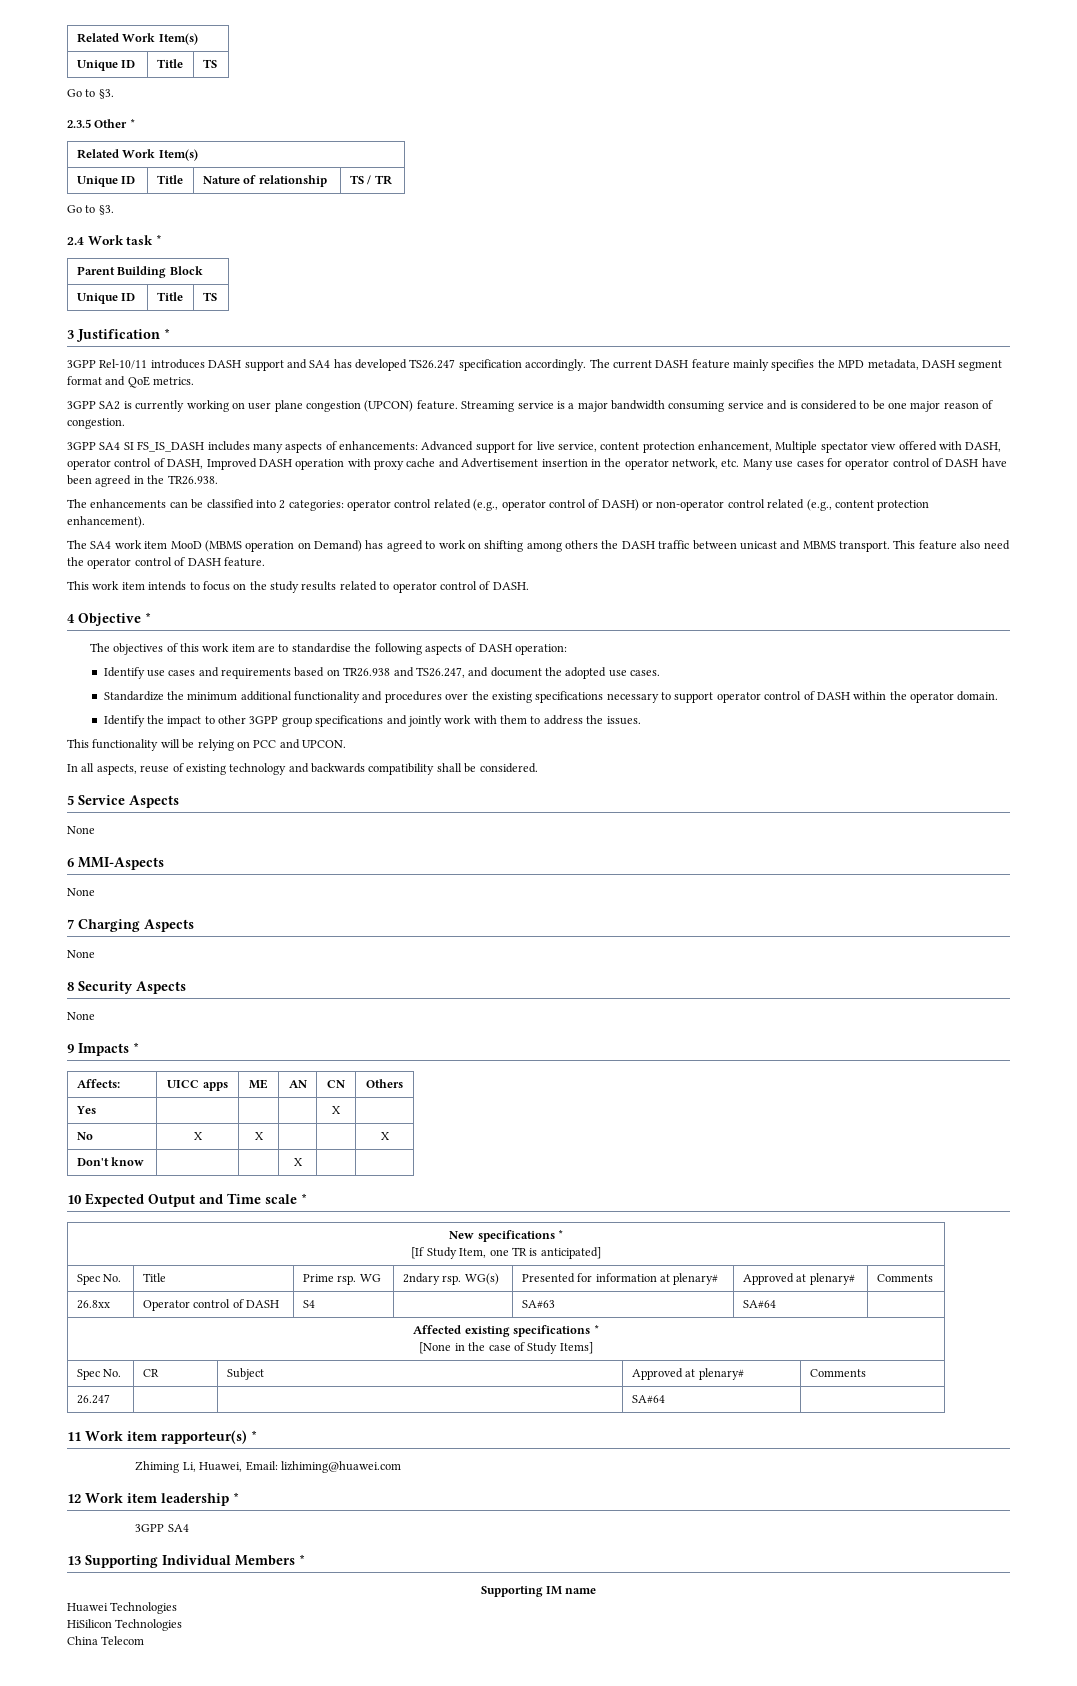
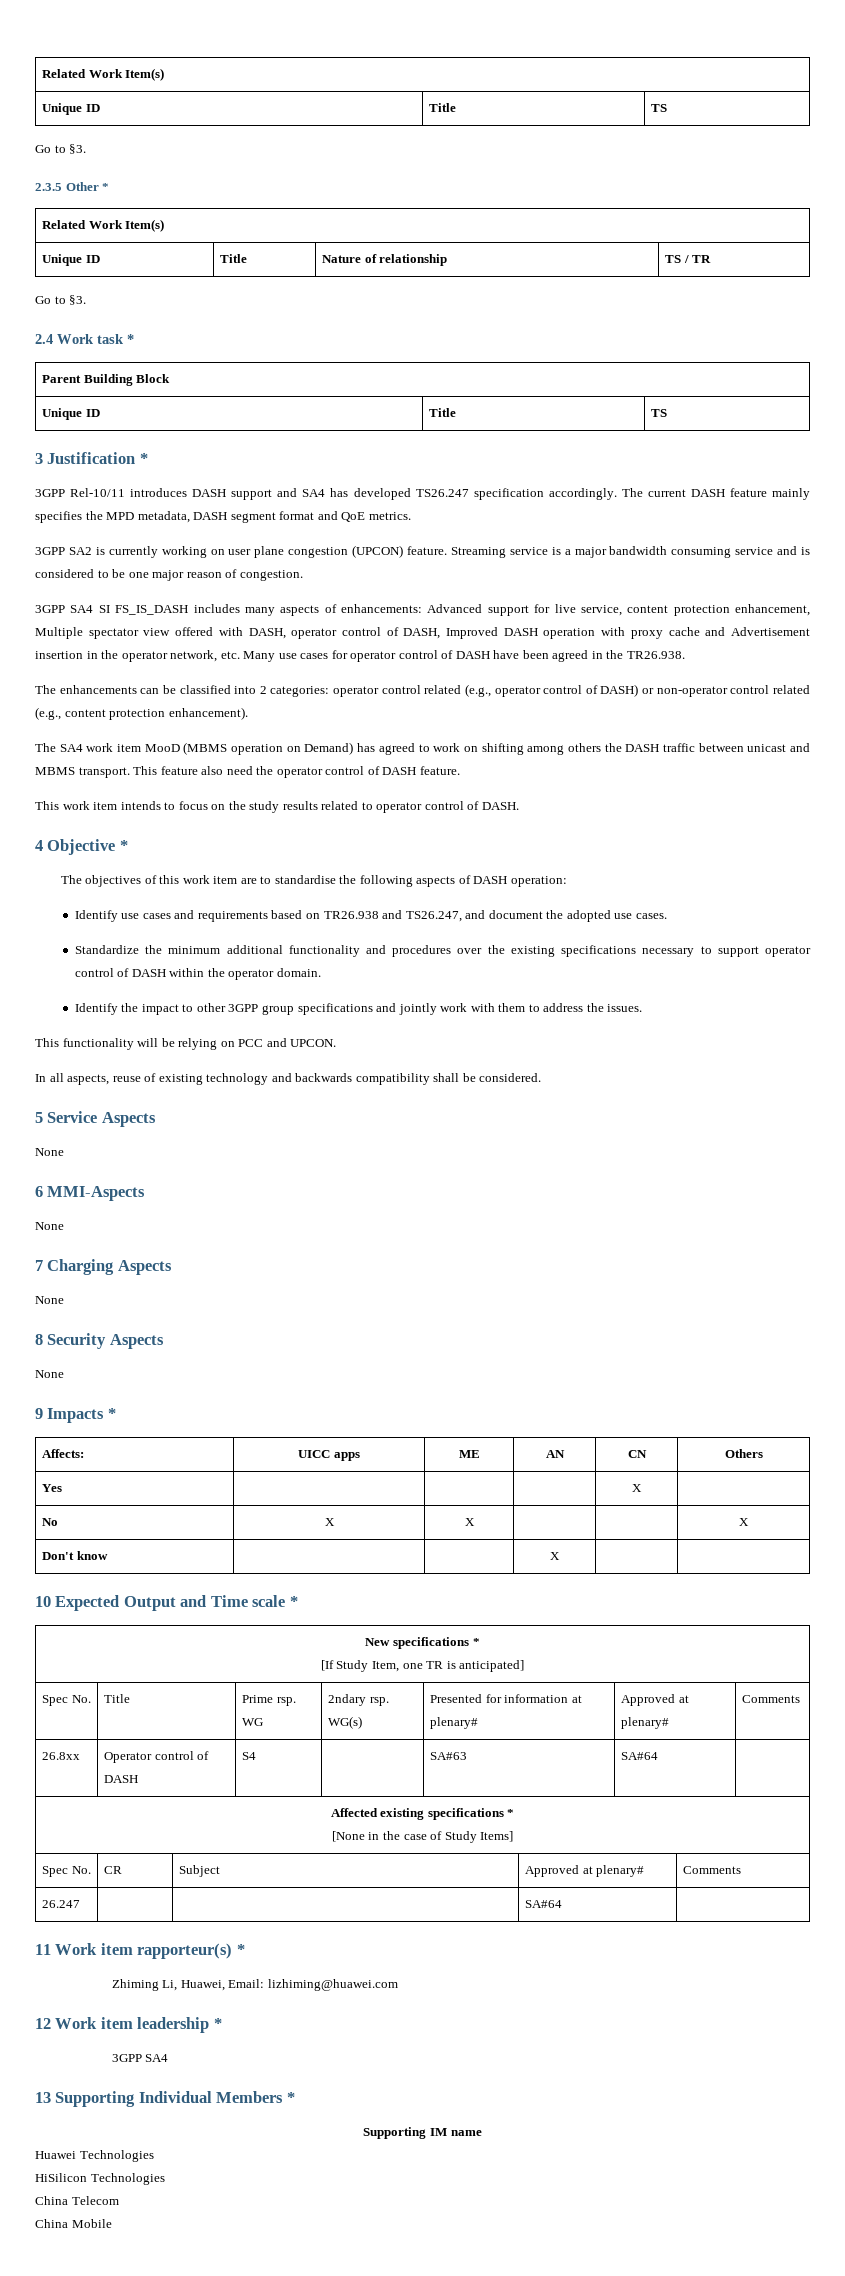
+ China Mobile

